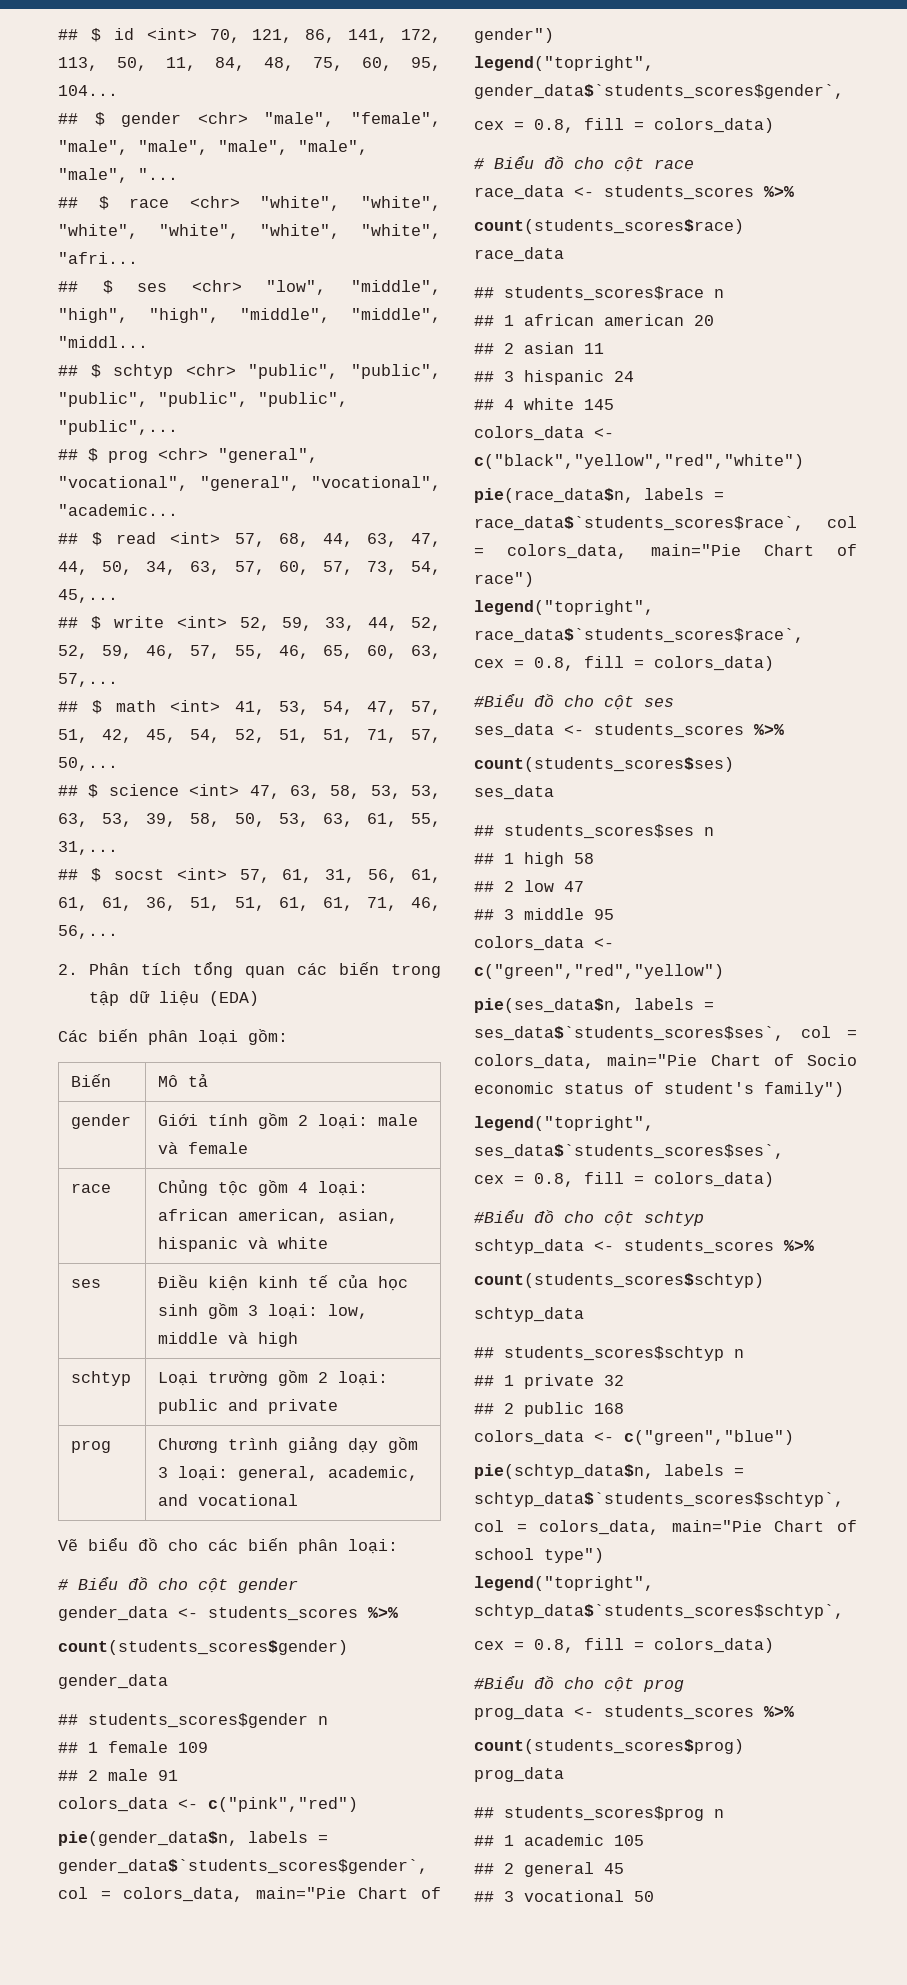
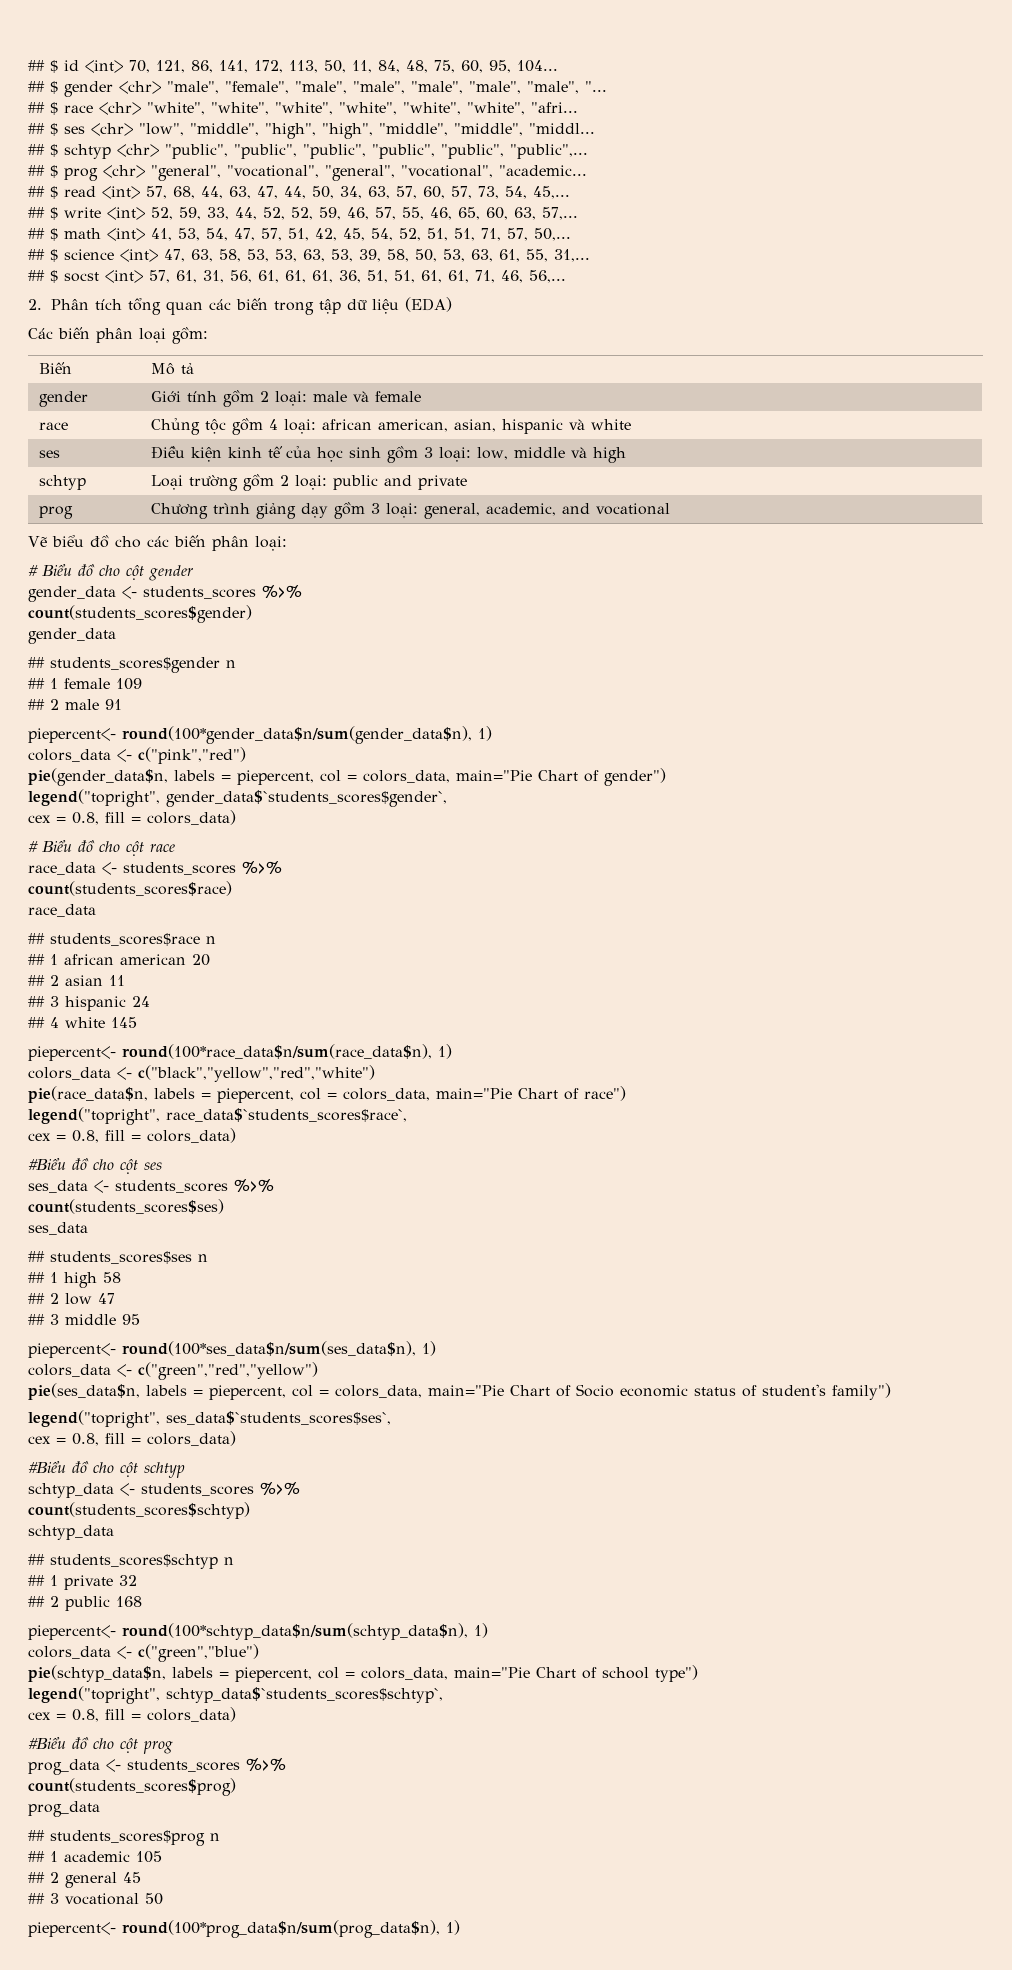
+ piepercent<- round(100*gender_data$n/sum(gender_data$n), 1)
- pie(gender_data$n, labels = gender_data$`students_scores$gender`, col = colors_data, main="Pie Chart of gender")
+ pie(gender_data$n, labels = piepercent, col = colors_data, main="Pie Chart of gender")
+ piepercent<- round(100*race_data$n/sum(race_data$n), 1)
- pie(race_data$n, labels = race_data$`students_scores$race`, col = colors_data, main="Pie Chart of race")
+ pie(race_data$n, labels = piepercent, col = colors_data, main="Pie Chart of race")
+ piepercent<- round(100*ses_data$n/sum(ses_data$n), 1)
- pie(ses_data$n, labels = ses_data$`students_scores$ses`, col = colors_data, main="Pie Chart of Socio economic status of student's family")
+ pie(ses_data$n, labels = piepercent, col = colors_data, main="Pie Chart of Socio economic status of student's family")
+ piepercent<- round(100*schtyp_data$n/sum(schtyp_data$n), 1)
- pie(schtyp_data$n, labels = schtyp_data$`students_scores$schtyp`, col = colors_data, main="Pie Chart of school type")
+ pie(schtyp_data$n, labels = piepercent, col = colors_data, main="Pie Chart of school type")
+ piepercent<- round(100*prog_data$n/sum(prog_data$n), 1)

